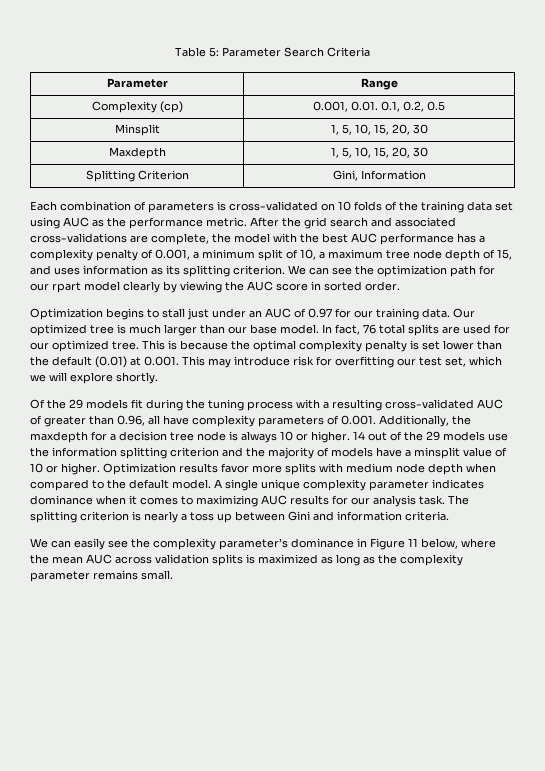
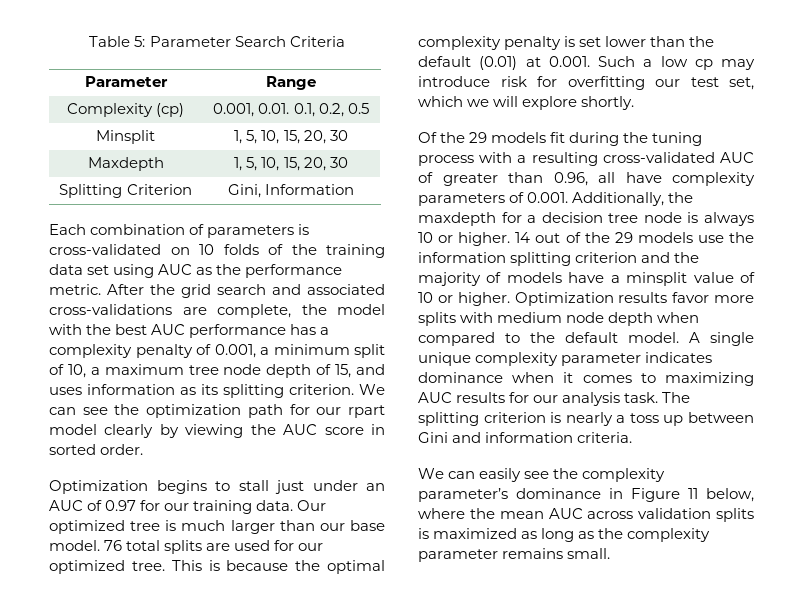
- In fact, 76 total splits are used for our optimized tree.
+ 76 total splits are used for our optimized tree.
- This is because the optimal complexity penalty is set lower than the default (0.01) at 0.001. This may introduce risk for overfitting our test set, which we will explore shortly.
+ This is because the optimal complexity penalty is set lower than the default (0.01) at 0.001. Such a low cp may introduce risk for overfitting our test set, which we will explore shortly.

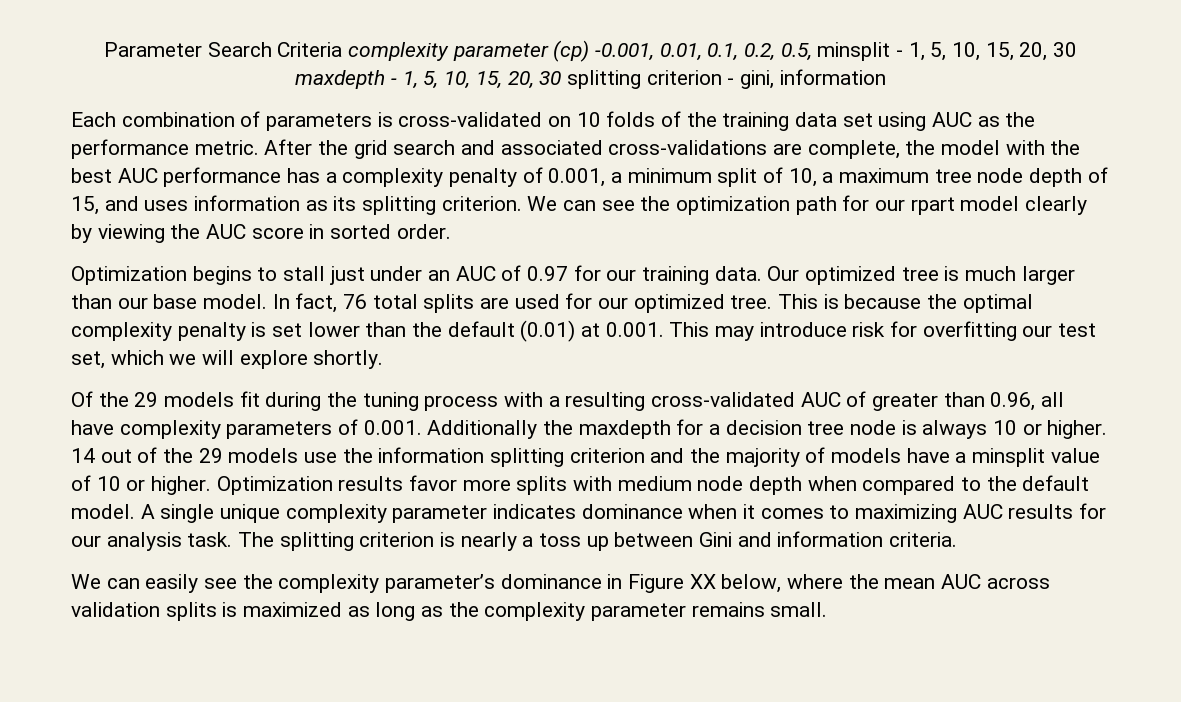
- Table 5: Parameter Search Criteria
- Parameter | Range
- Complexity (cp) | 0.001, 0.01. 0.1, 0.2, 0.5
- Minsplit | 1, 5, 10, 15, 20, 30
- Maxdepth | 1, 5, 10, 15, 20, 30
- Splitting Criterion | Gini, Information
+ Parameter Search Criteria complexity parameter (cp) -0.001, 0.01, 0.1, 0.2, 0.5, minsplit - 1, 5, 10, 15, 20, 30 maxdepth - 1, 5, 10, 15, 20, 30 splitting criterion - gini, information
- 76 total splits are used for our optimized tree.
+ In fact, 76 total splits are used for our optimized tree.
- This is because the optimal complexity penalty is set lower than the default (0.01) at 0.001. Such a low cp may introduce risk for overfitting our test set, which we will explore shortly.
+ This is because the optimal complexity penalty is set lower than the default (0.01) at 0.001. This may introduce risk for overfitting our test set, which we will explore shortly.
- Of the 29 models fit during the tuning process with a resulting cross-validated AUC of greater than 0.96, all have complexity parameters of 0.001. Additionally, the maxdepth for a decision tree node is always 10 or higher.
+ Of the 29 models fit during the tuning process with a resulting cross-validated AUC of greater than 0.96, all have complexity parameters of 0.001. Additionally the maxdepth for a decision tree node is always 10 or higher.
- We can easily see the complexity parameter’s dominance in Figure 11 below, where the mean AUC across validation splits is maximized as long as the complexity parameter remains small.
+ We can easily see the complexity parameter’s dominance in Figure XX below, where the mean AUC across validation splits is maximized as long as the complexity parameter remains small.

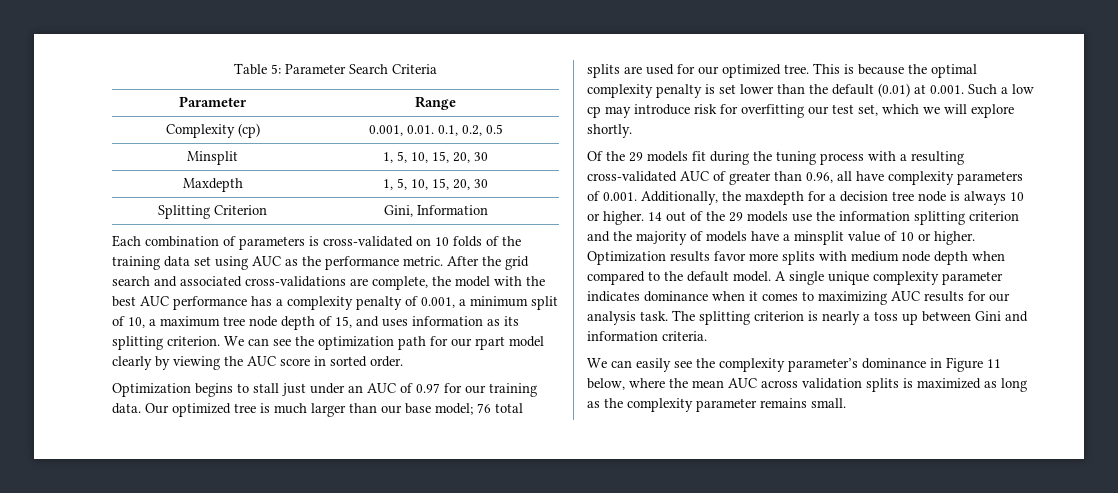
- Parameter Search Criteria complexity parameter (cp) -0.001, 0.01, 0.1, 0.2, 0.5, minsplit - 1, 5, 10, 15, 20, 30 maxdepth - 1, 5, 10, 15, 20, 30 splitting criterion - gini, information
+ Table 5: Parameter Search Criteria
+ Parameter | Range
+ Complexity (cp) | 0.001, 0.01. 0.1, 0.2, 0.5
+ Minsplit | 1, 5, 10, 15, 20, 30
+ Maxdepth | 1, 5, 10, 15, 20, 30
+ Splitting Criterion | Gini, Information
- Our optimized tree is much larger than our base model. In fact, 76 total splits are used for our optimized tree.
+ Our optimized tree is much larger than our base model; 76 total splits are used for our optimized tree.
- This is because the optimal complexity penalty is set lower than the default (0.01) at 0.001. This may introduce risk for overfitting our test set, which we will explore shortly.
+ This is because the optimal complexity penalty is set lower than the default (0.01) at 0.001. Such a low cp may introduce risk for overfitting our test set, which we will explore shortly.
- Of the 29 models fit during the tuning process with a resulting cross-validated AUC of greater than 0.96, all have complexity parameters of 0.001. Additionally the maxdepth for a decision tree node is always 10 or higher.
+ Of the 29 models fit during the tuning process with a resulting cross-validated AUC of greater than 0.96, all have complexity parameters of 0.001. Additionally, the maxdepth for a decision tree node is always 10 or higher.
- We can easily see the complexity parameter’s dominance in Figure XX below, where the mean AUC across validation splits is maximized as long as the complexity parameter remains small.
+ We can easily see the complexity parameter’s dominance in Figure 11 below, where the mean AUC across validation splits is maximized as long as the complexity parameter remains small.

